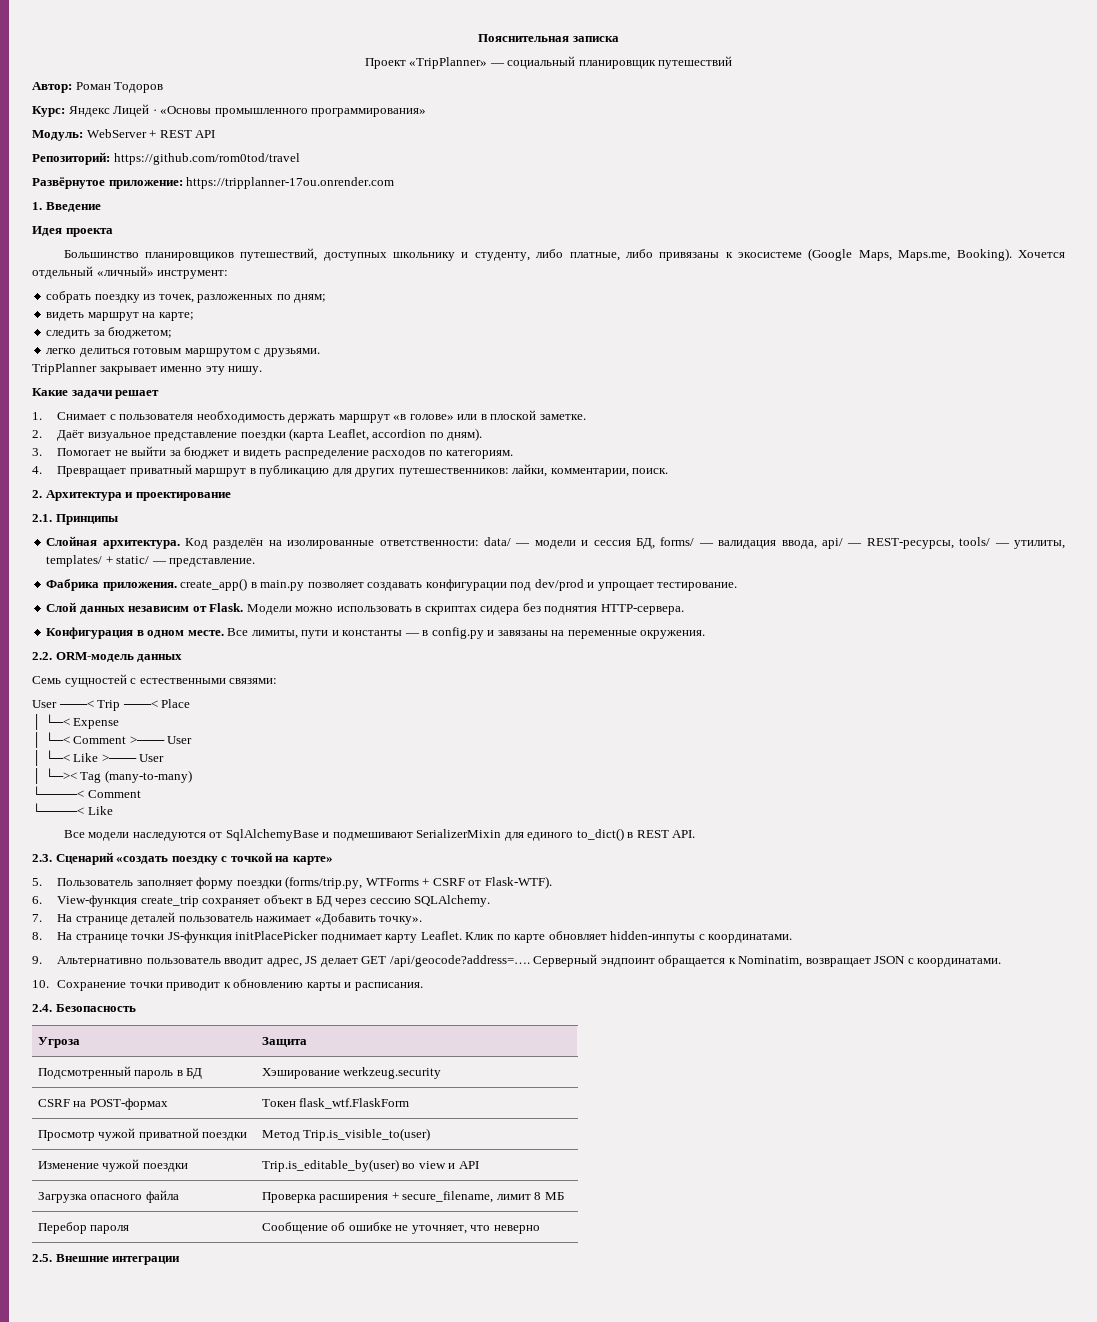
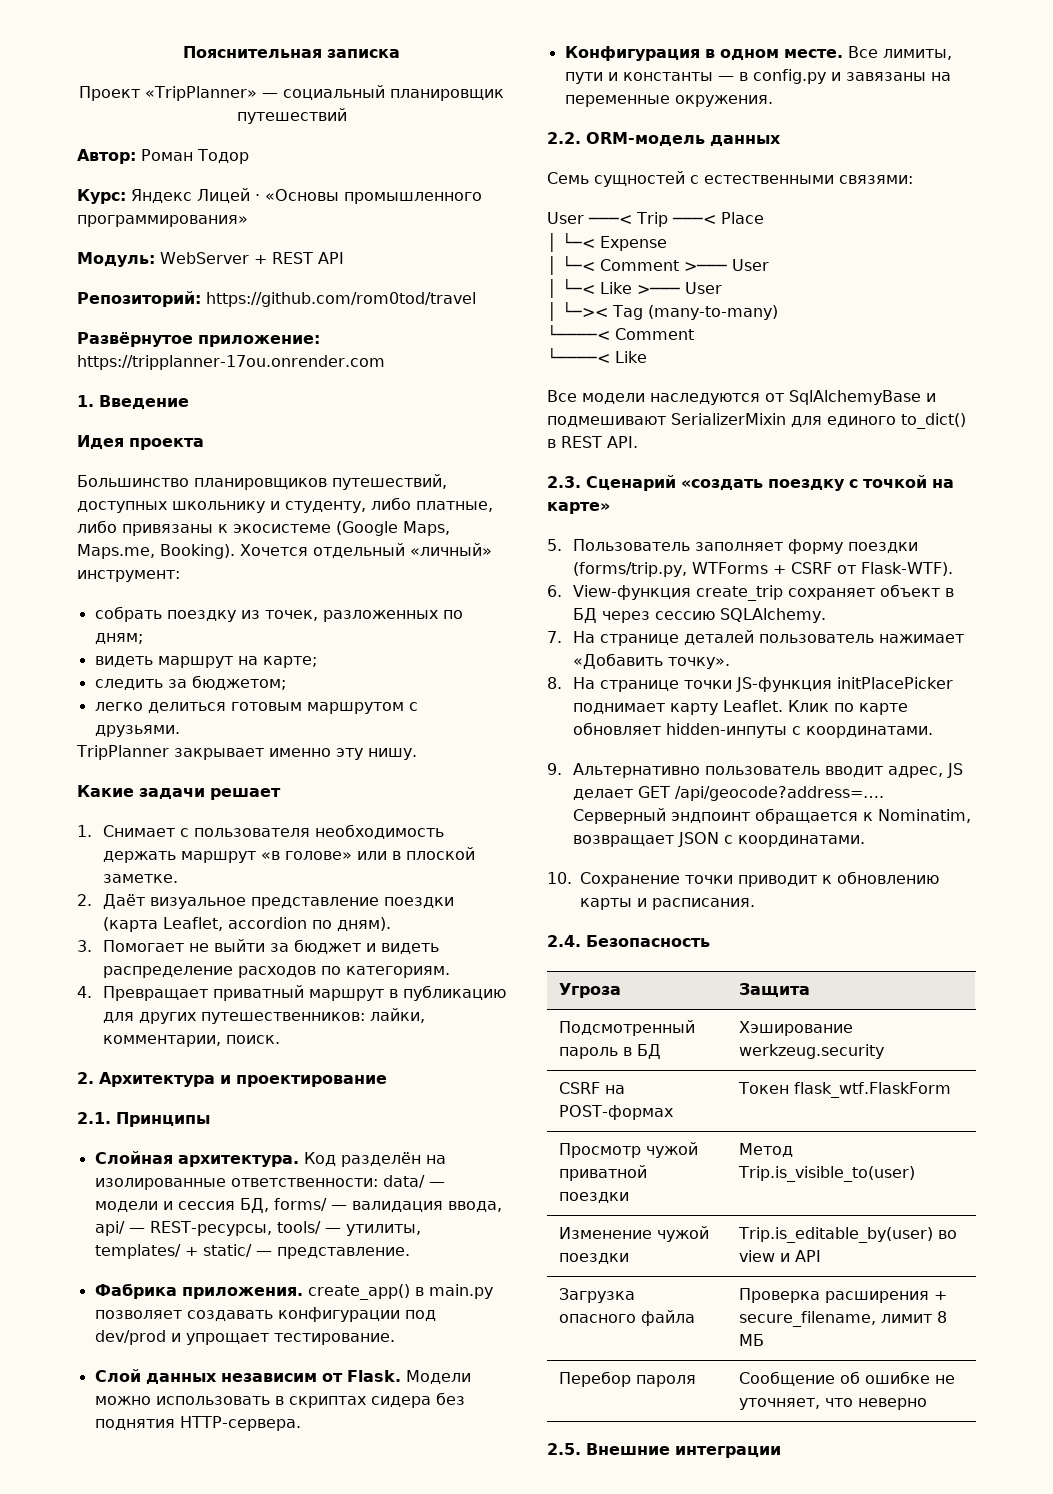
- Автор: Роман Тодоров
+ Автор: Роман Тодор

